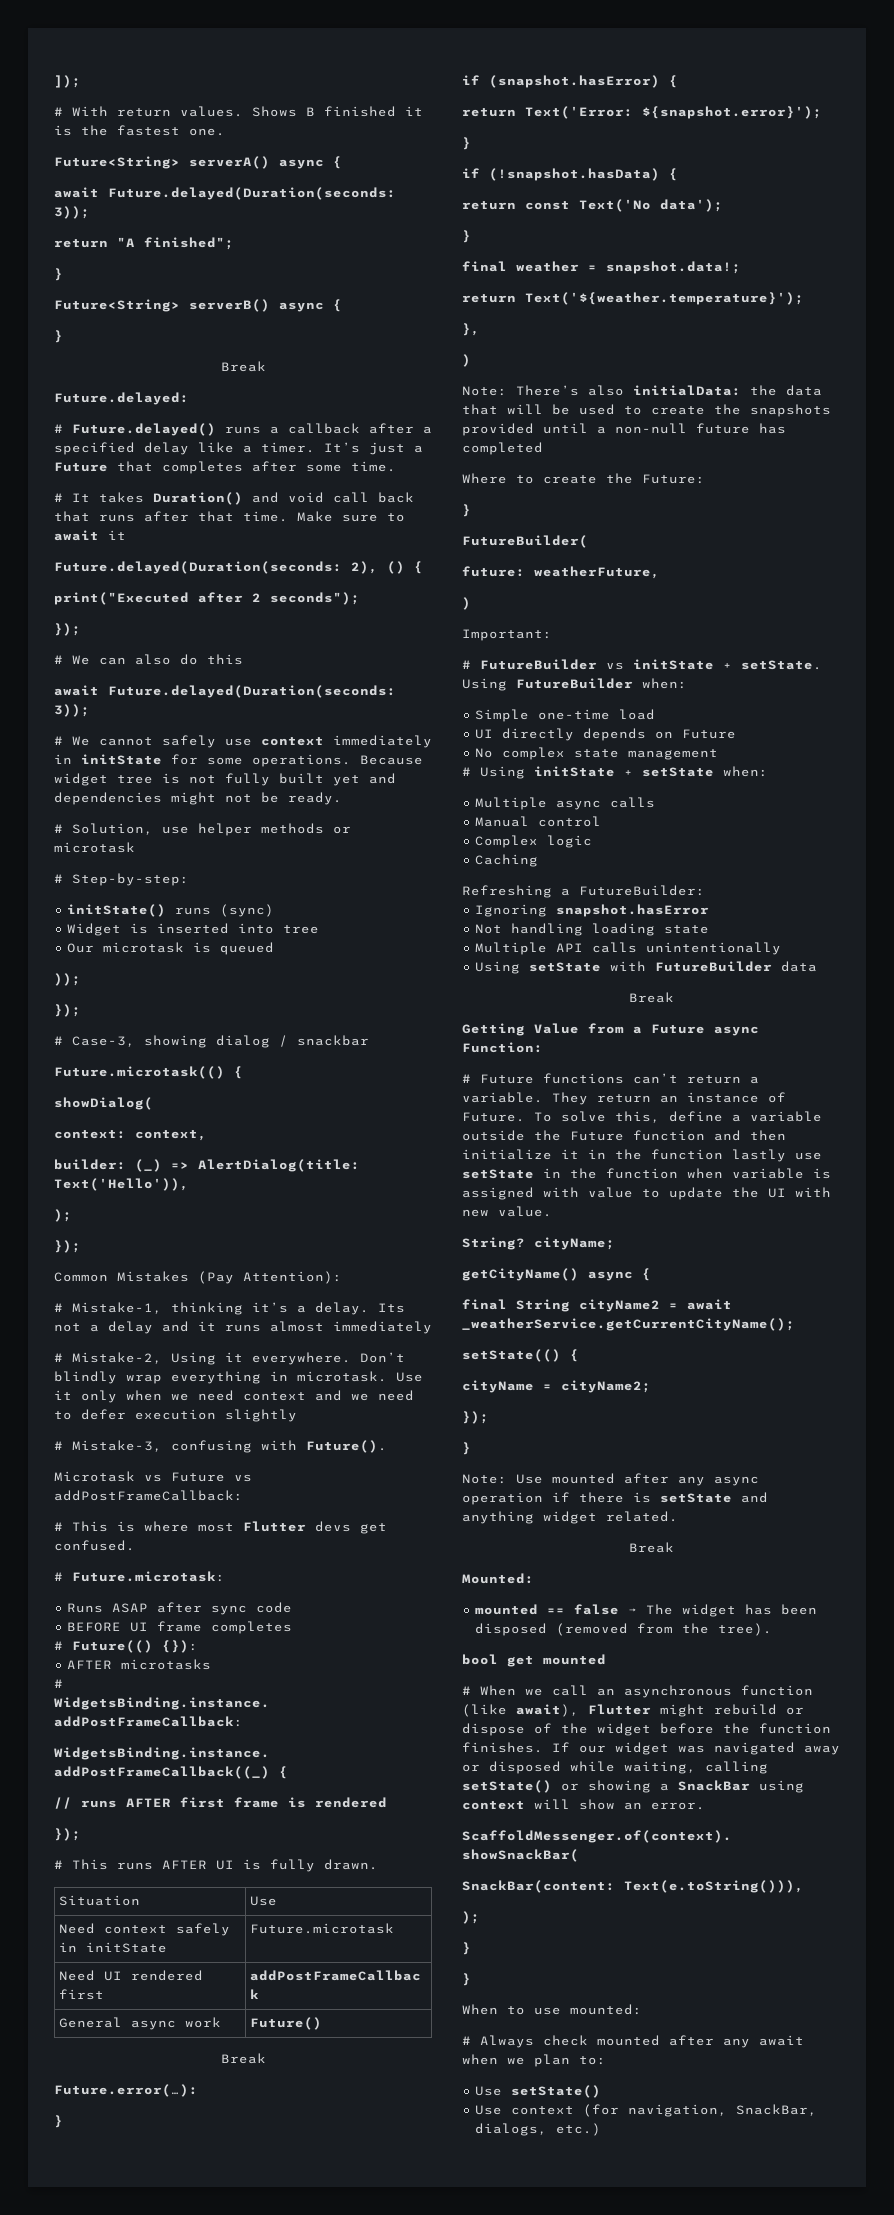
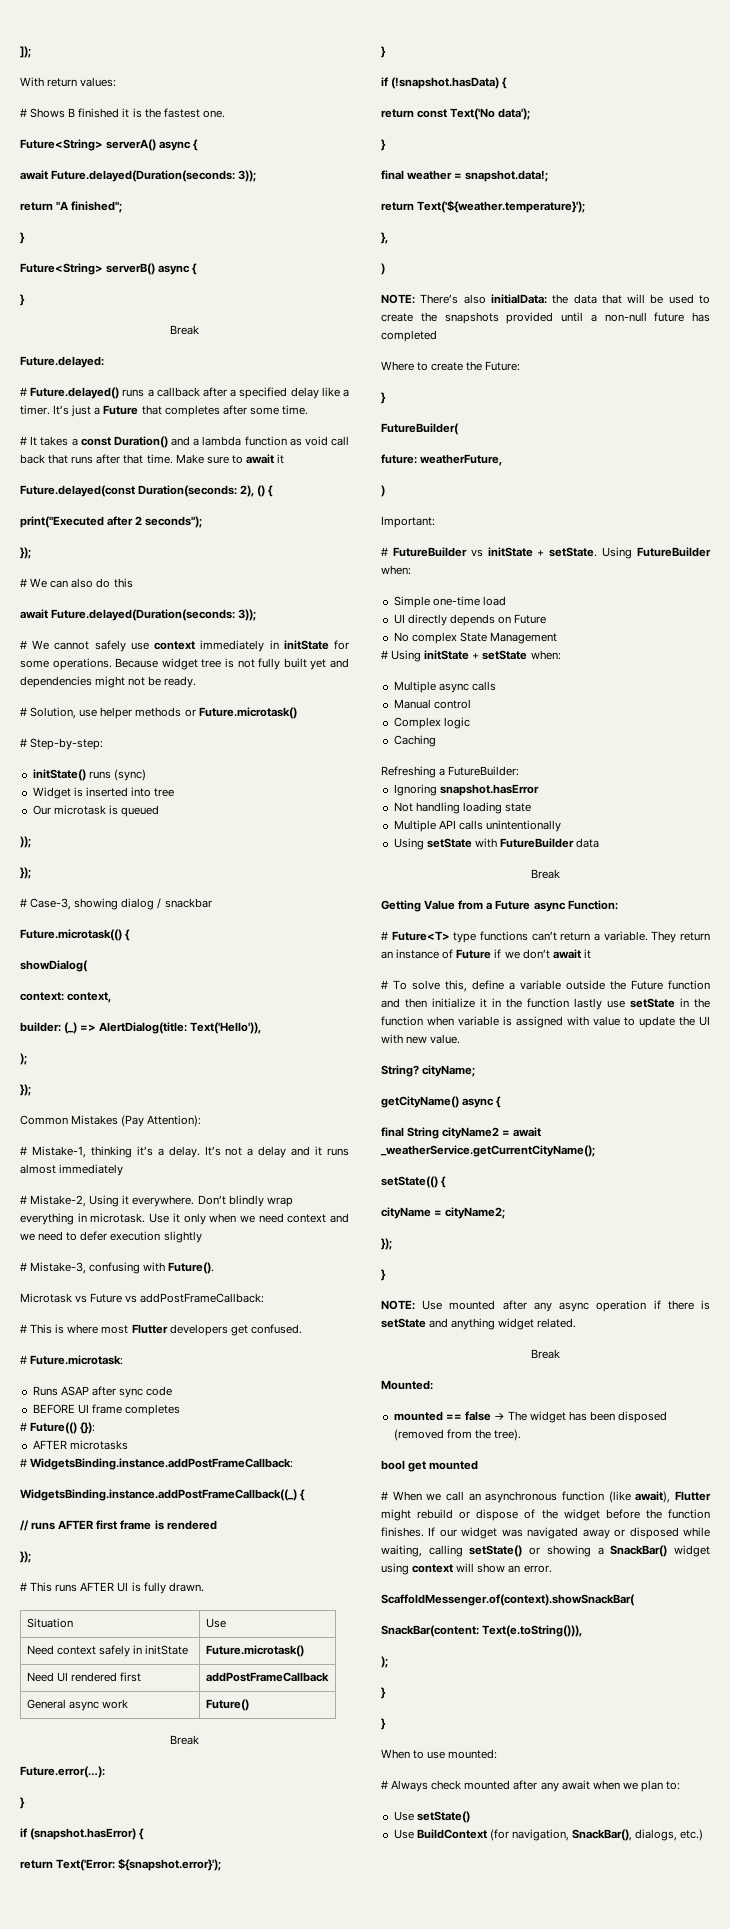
- # With return values. Shows B finished it is the fastest one.
+ With return values:
+ # Shows B finished it is the fastest one.
- # It takes Duration() and void call back that runs after that time.
+ # It takes a const Duration() and a lambda function as void call back that runs after that time.
- Future.delayed(Duration(seconds: 2), () {
+ Future.delayed(const Duration(seconds: 2), () {
- # Solution, use helper methods or microtask
+ # Solution, use helper methods or Future.microtask()
- Its not a delay and it runs almost immediately
+ It’s not a delay and it runs almost immediately
- # This is where most Flutter devs get confused.
+ # This is where most Flutter developers get confused.
- Need context safely in initState | Future.microtask
+ Need context safely in initState | Future.microtask()
- Note: There’s also initialData: the data that will be used to create the snapshots provided until a non-null future has completed
+ NOTE: There’s also initialData: the data that will be used to create the snapshots provided until a non-null future has completed
- No complex state management
+ No complex State Management
- # Future functions can’t return a variable.
+ # Future<T> type functions can’t return a variable.
- They return an instance of Future. To solve this, define a variable outside the Future function and then initialize it in the function lastly use setState in the function when variable is assigned with value to update the UI with new value.
+ They return an instance of Future if we don’t await it
+ # To solve this, define a variable outside the Future function and then initialize it in the function lastly use setState in the function when variable is assigned with value to update the UI with new value.
- Note: Use mounted after any async operation if there is setState and anything widget related.
+ NOTE: Use mounted after any async operation if there is setState and anything widget related.
- If our widget was navigated away or disposed while waiting, calling setState() or showing a SnackBar using context will show an error.
+ If our widget was navigated away or disposed while waiting, calling setState() or showing a SnackBar() widget using context will show an error.
- Use context (for navigation, SnackBar, dialogs, etc.)
+ Use BuildContext (for navigation, SnackBar(), dialogs, etc.)

